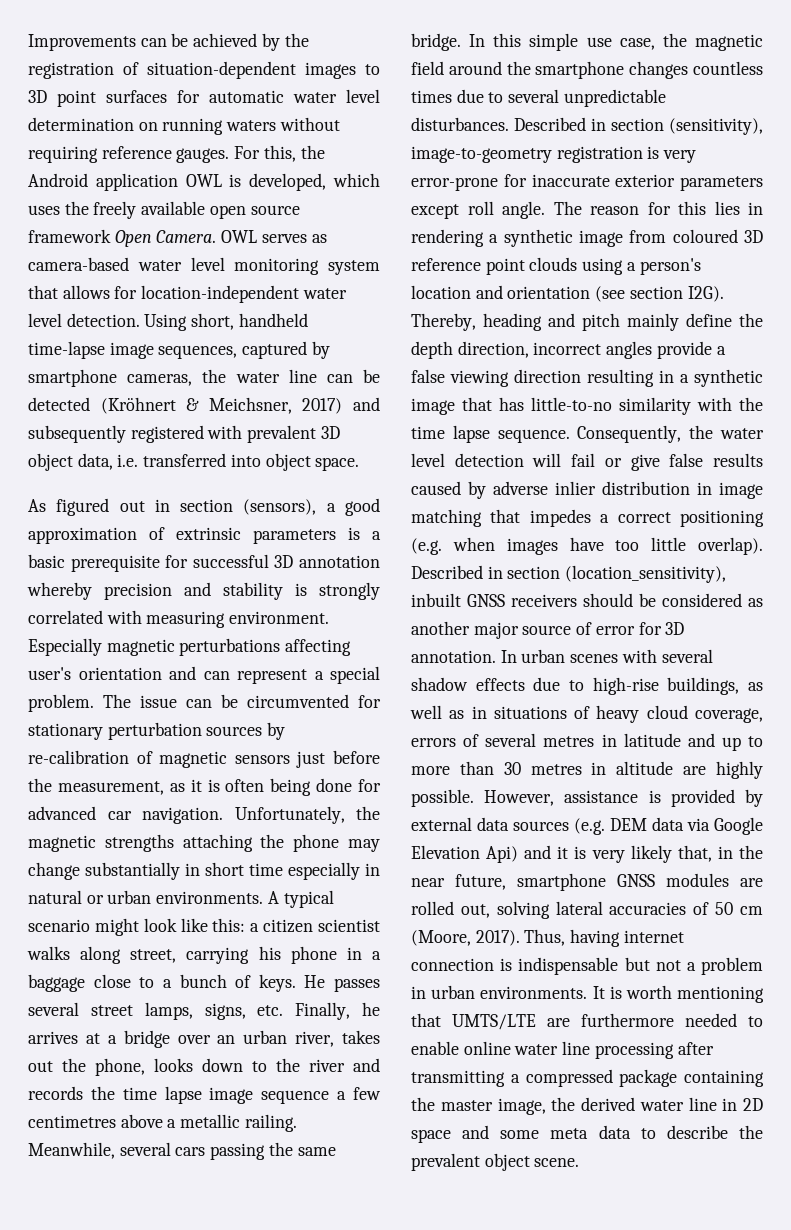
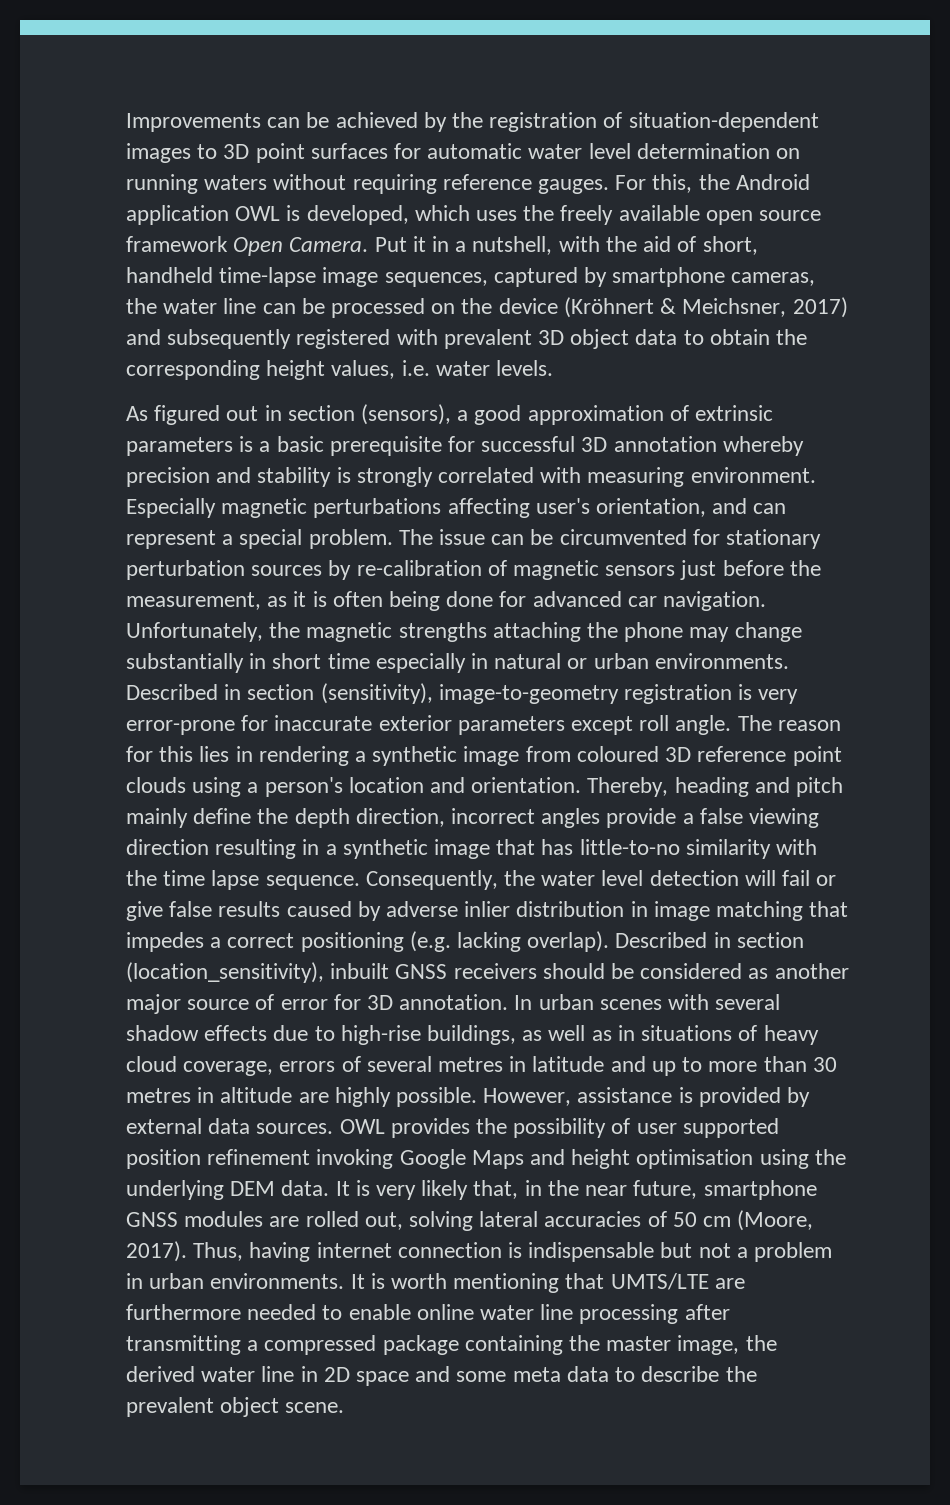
- OWL serves as camera-based water level monitoring system that allows for location-independent water level detection. Using short, handheld time-lapse image sequences, captured by smartphone cameras, the water line can be detected (Kröhnert & Meichsner, 2017) and subsequently registered with prevalent 3D object data, i.e. transferred into object space.
+ Put it in a nutshell, with the aid of short, handheld time-lapse image sequences, captured by smartphone cameras, the water line can be processed on the device (Kröhnert & Meichsner, 2017) and subsequently registered with prevalent 3D object data to obtain the corresponding height values, i.e. water levels.
- Especially magnetic perturbations affecting user's orientation and can represent a special problem.
+ Especially magnetic perturbations affecting user's orientation, and can represent a special problem.
- A typical scenario might look like this: a citizen scientist walks along street, carrying his phone in a baggage close to a bunch of keys. He passes several street lamps, signs, etc. Finally, he arrives at a bridge over an urban river, takes out the phone, looks down to the river and records the time lapse image sequence a few centimetres above a metallic railing. Meanwhile, several cars passing the same bridge. In this simple use case, the magnetic field around the smartphone changes countless times due to several unpredictable disturbances.
- The reason for this lies in rendering a synthetic image from coloured 3D reference point clouds using a person's location and orientation (see section I2G).
+ The reason for this lies in rendering a synthetic image from coloured 3D reference point clouds using a person's location and orientation.
- Consequently, the water level detection will fail or give false results caused by adverse inlier distribution in image matching that impedes a correct positioning (e.g. when images have too little overlap).
+ Consequently, the water level detection will fail or give false results caused by adverse inlier distribution in image matching that impedes a correct positioning (e.g. lacking overlap).
- However, assistance is provided by external data sources (e.g. DEM data via Google Elevation Api) and it is very likely that, in the near future, smartphone GNSS modules are rolled out, solving lateral accuracies of 50 cm (Moore, 2017).
+ However, assistance is provided by external data sources. OWL provides the possibility of user supported position refinement invoking Google Maps and height optimisation using the underlying DEM data. It is very likely that, in the near future, smartphone GNSS modules are rolled out, solving lateral accuracies of 50 cm (Moore, 2017).

